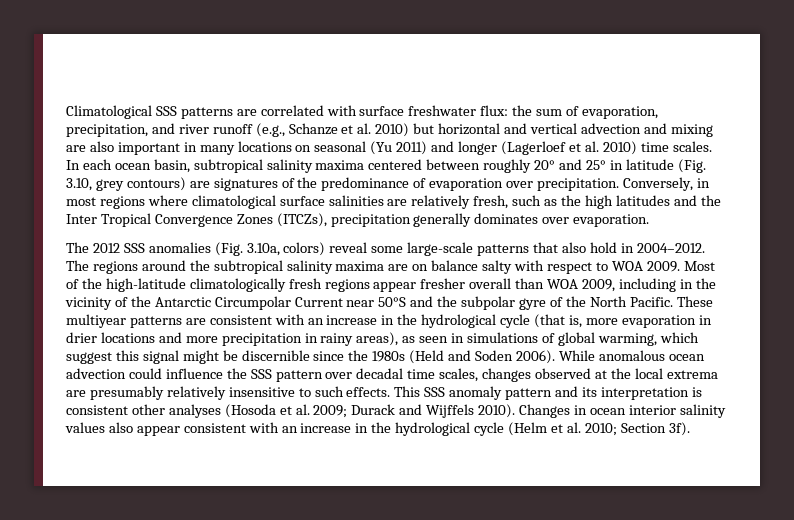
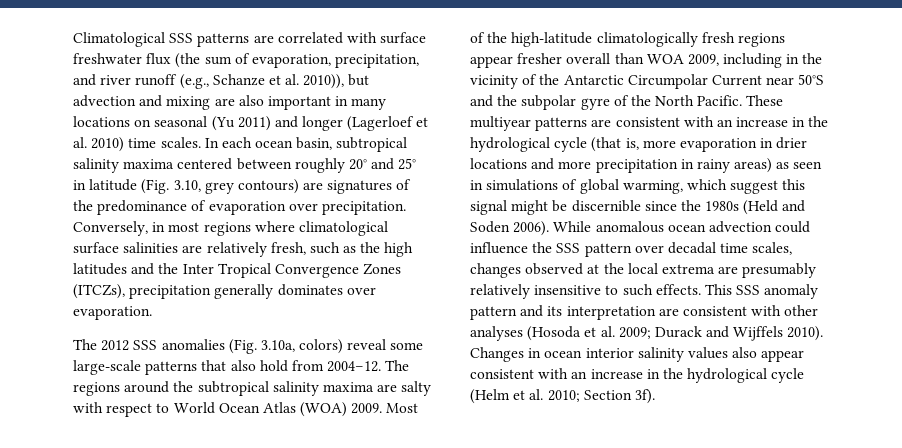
- Climatological SSS patterns are correlated with surface freshwater flux: the sum of evaporation, precipitation, and river runoff (e.g., Schanze et al. 2010) but horizontal and vertical advection and mixing are also important in many locations on seasonal (Yu 2011) and longer (Lagerloef et al. 2010) time scales.
+ Climatological SSS patterns are correlated with surface freshwater flux (the sum of evaporation, precipitation, and river runoff (e.g., Schanze et al. 2010)), but advection and mixing are also important in many locations on seasonal (Yu 2011) and longer (Lagerloef et al. 2010) time scales.
- The 2012 SSS anomalies (Fig. 3.10a, colors) reveal some large-scale patterns that also hold in 2004–2012.
+ The 2012 SSS anomalies (Fig. 3.10a, colors) reveal some large-scale patterns that also hold from 2004–12.
- The regions around the subtropical salinity maxima are on balance salty with respect to WOA 2009.
+ The regions around the subtropical salinity maxima are salty with respect to World Ocean Atlas (WOA) 2009.
- These multiyear patterns are consistent with an increase in the hydrological cycle (that is, more evaporation in drier locations and more precipitation in rainy areas), as seen in simulations of global warming, which suggest this signal might be discernible since the 1980s (Held and Soden 2006).
+ These multiyear patterns are consistent with an increase in the hydrological cycle (that is, more evaporation in drier locations and more precipitation in rainy areas) as seen in simulations of global warming, which suggest this signal might be discernible since the 1980s (Held and Soden 2006).
- This SSS anomaly pattern and its interpretation is consistent other analyses (Hosoda et al. 2009; Durack and Wijffels 2010).
+ This SSS anomaly pattern and its interpretation are consistent with other analyses (Hosoda et al. 2009; Durack and Wijffels 2010).

